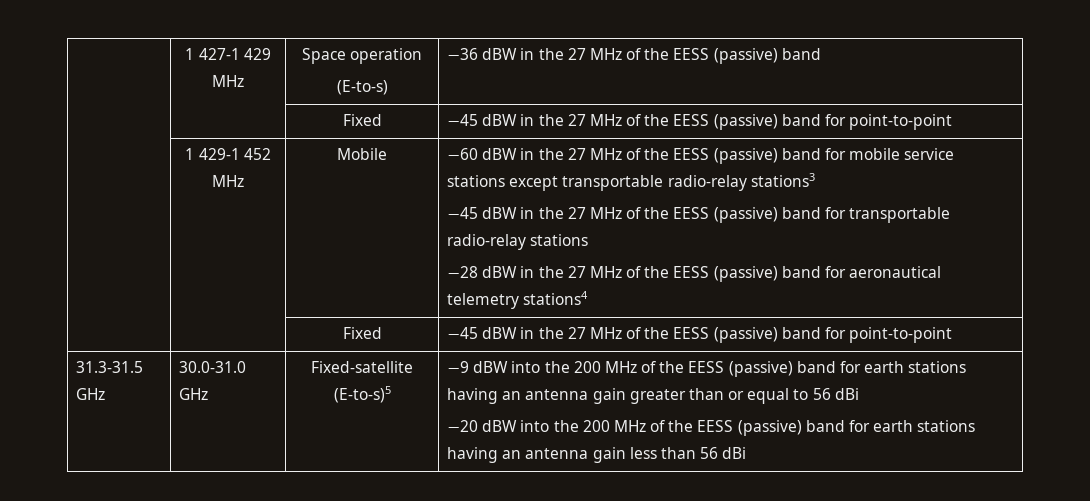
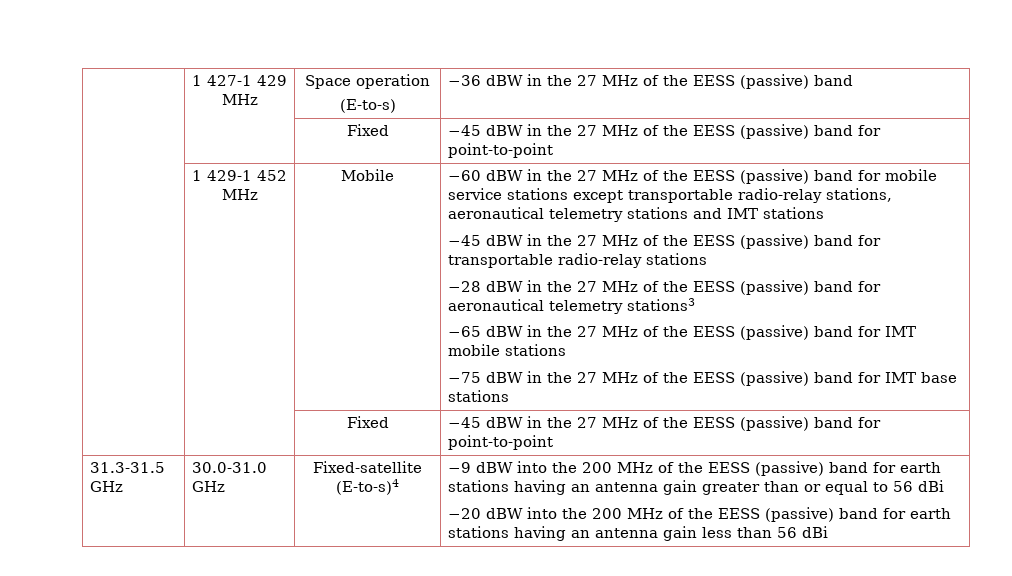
- −60 dBW in the 27 MHz of the EESS (passive) band for mobile service stations except transportable radio-relay stations3
+ −60 dBW in the 27 MHz of the EESS (passive) band for mobile service stations except transportable radio-relay stations, aeronautical telemetry stations and IMT stations
- −28 dBW in the 27 MHz of the EESS (passive) band for aeronautical telemetry stations4
+ −28 dBW in the 27 MHz of the EESS (passive) band for aeronautical telemetry stations3
+ −65 dBW in the 27 MHz of the EESS (passive) band for IMT mobile stations
+ −75 dBW in the 27 MHz of the EESS (passive) band for IMT base stations
- Fixed-satellite (E-to-s)5
+ Fixed-satellite (E-to-s)4

